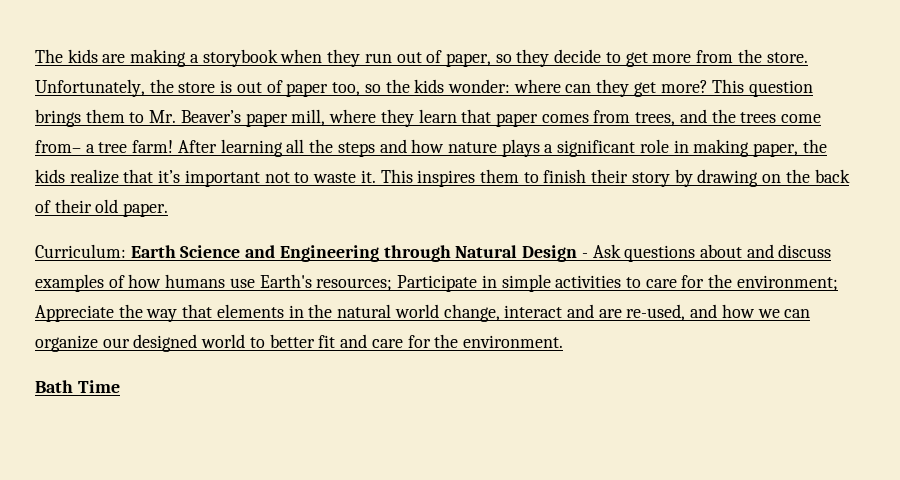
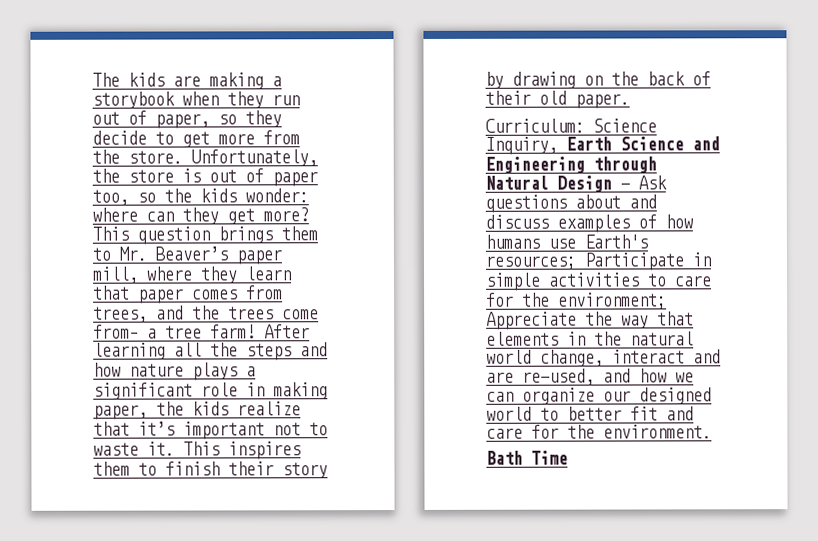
- Curriculum: Earth Science and Engineering through Natural Design - Ask questions about and discuss examples of how humans use Earth's resources; Participate in simple activities to care for the environment; Appreciate the way that elements in the natural world change, interact and are re-used, and how we can organize our designed world to better fit and care for the environment.
+ Curriculum: Science Inquiry, Earth Science and Engineering through Natural Design - Ask questions about and discuss examples of how humans use Earth's resources; Participate in simple activities to care for the environment; Appreciate the way that elements in the natural world change, interact and are re-used, and how we can organize our designed world to better fit and care for the environment.

